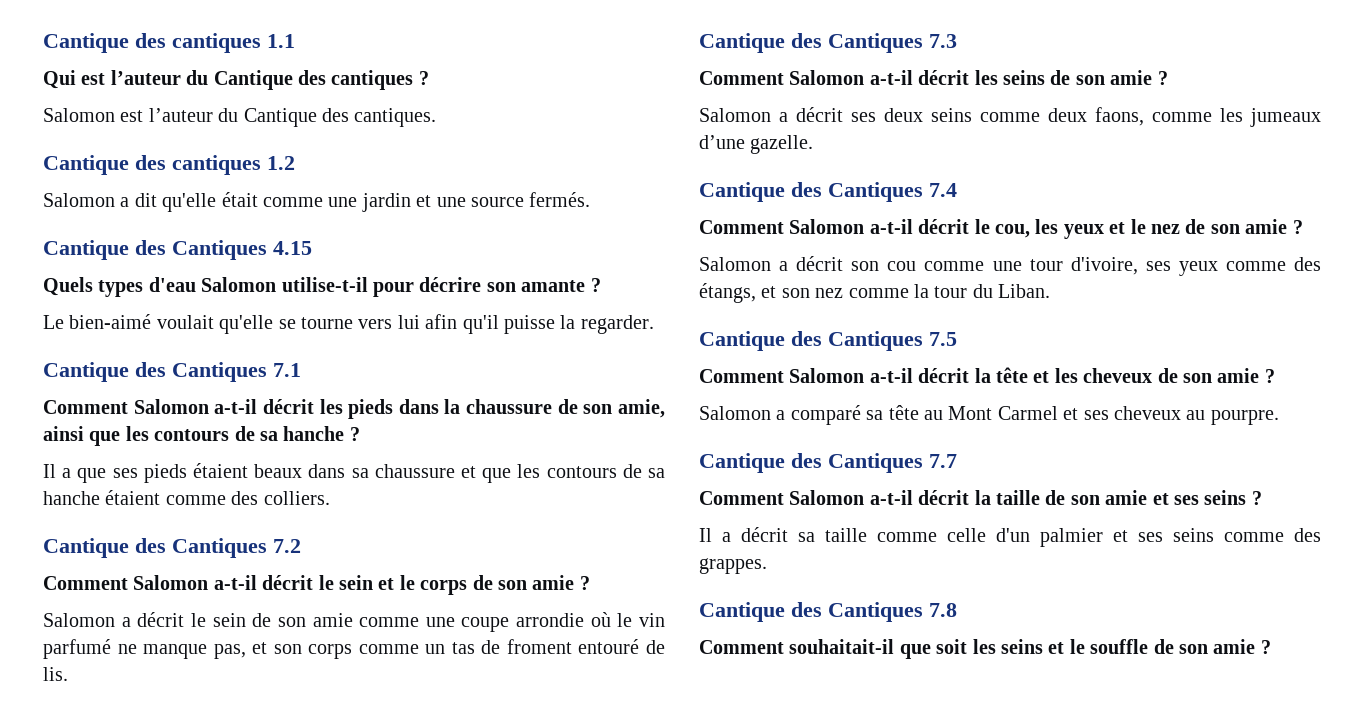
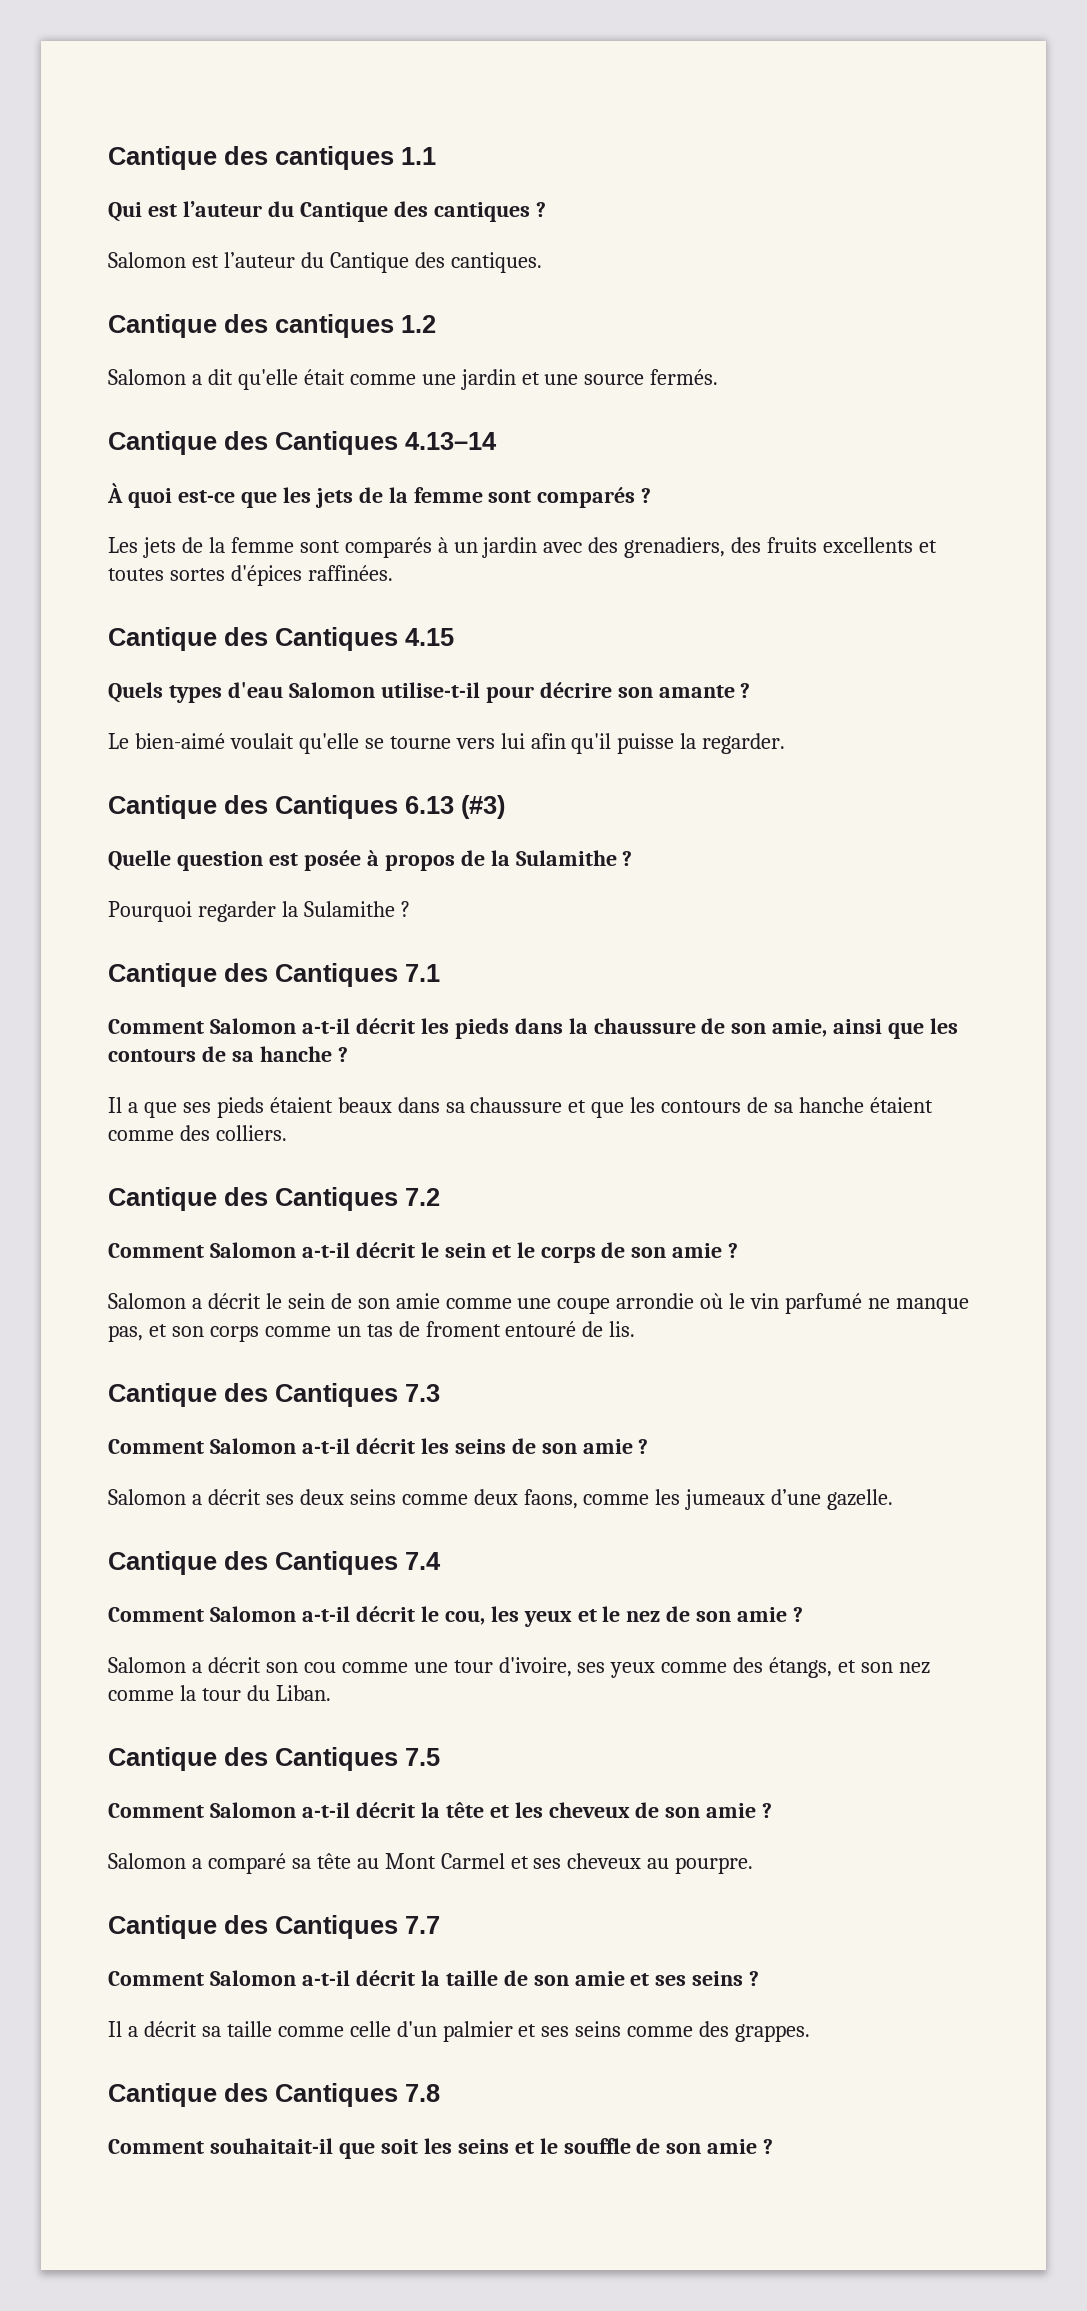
+ Cantique des Cantiques 4.13–14
+ À quoi est-ce que les jets de la femme sont comparés ?
+ Les jets de la femme sont comparés à un jardin avec des grenadiers, des fruits excellents et toutes sortes d'épices raffinées.
+ Cantique des Cantiques 6.13 (#3)
+ Quelle question est posée à propos de la Sulamithe ?
+ Pourquoi regarder la Sulamithe ?

